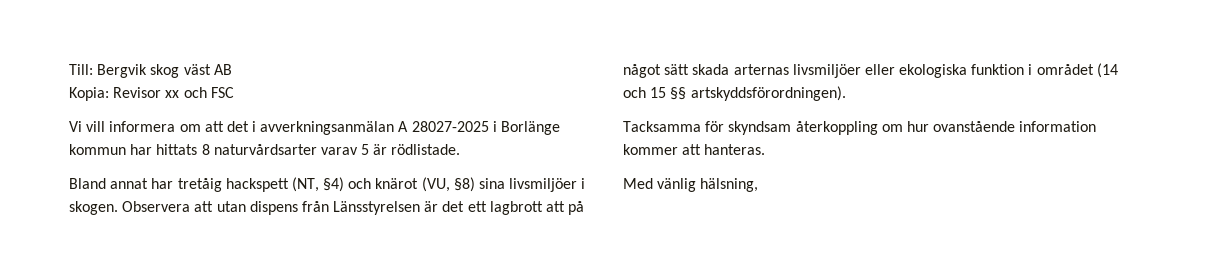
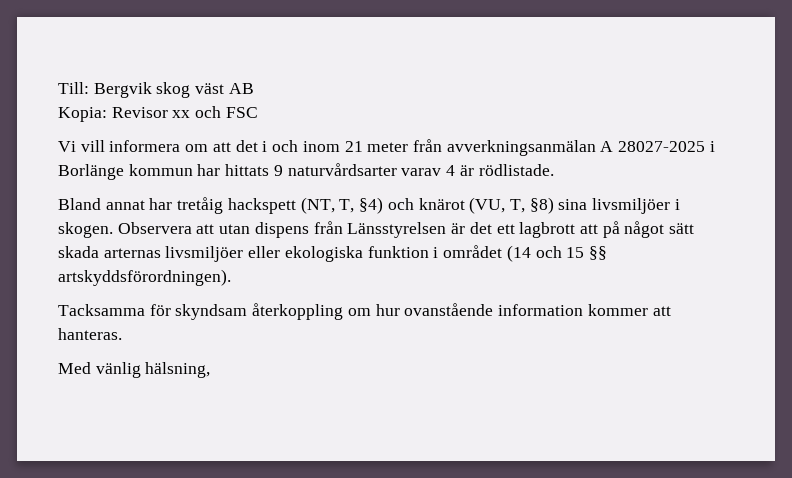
- Vi vill informera om att det i avverkningsanmälan A 28027-2025 i Borlänge kommun har hittats 8 naturvårdsarter varav 5 är rödlistade.
+ Vi vill informera om att det i och inom 21 meter från avverkningsanmälan A 28027-2025 i Borlänge kommun har hittats 9 naturvårdsarter varav 4 är rödlistade.
- Bland annat har tretåig hackspett (NT, §4) och knärot (VU, §8) sina livsmiljöer i skogen.
+ Bland annat har tretåig hackspett (NT, T, §4) och knärot (VU, T, §8) sina livsmiljöer i skogen.

